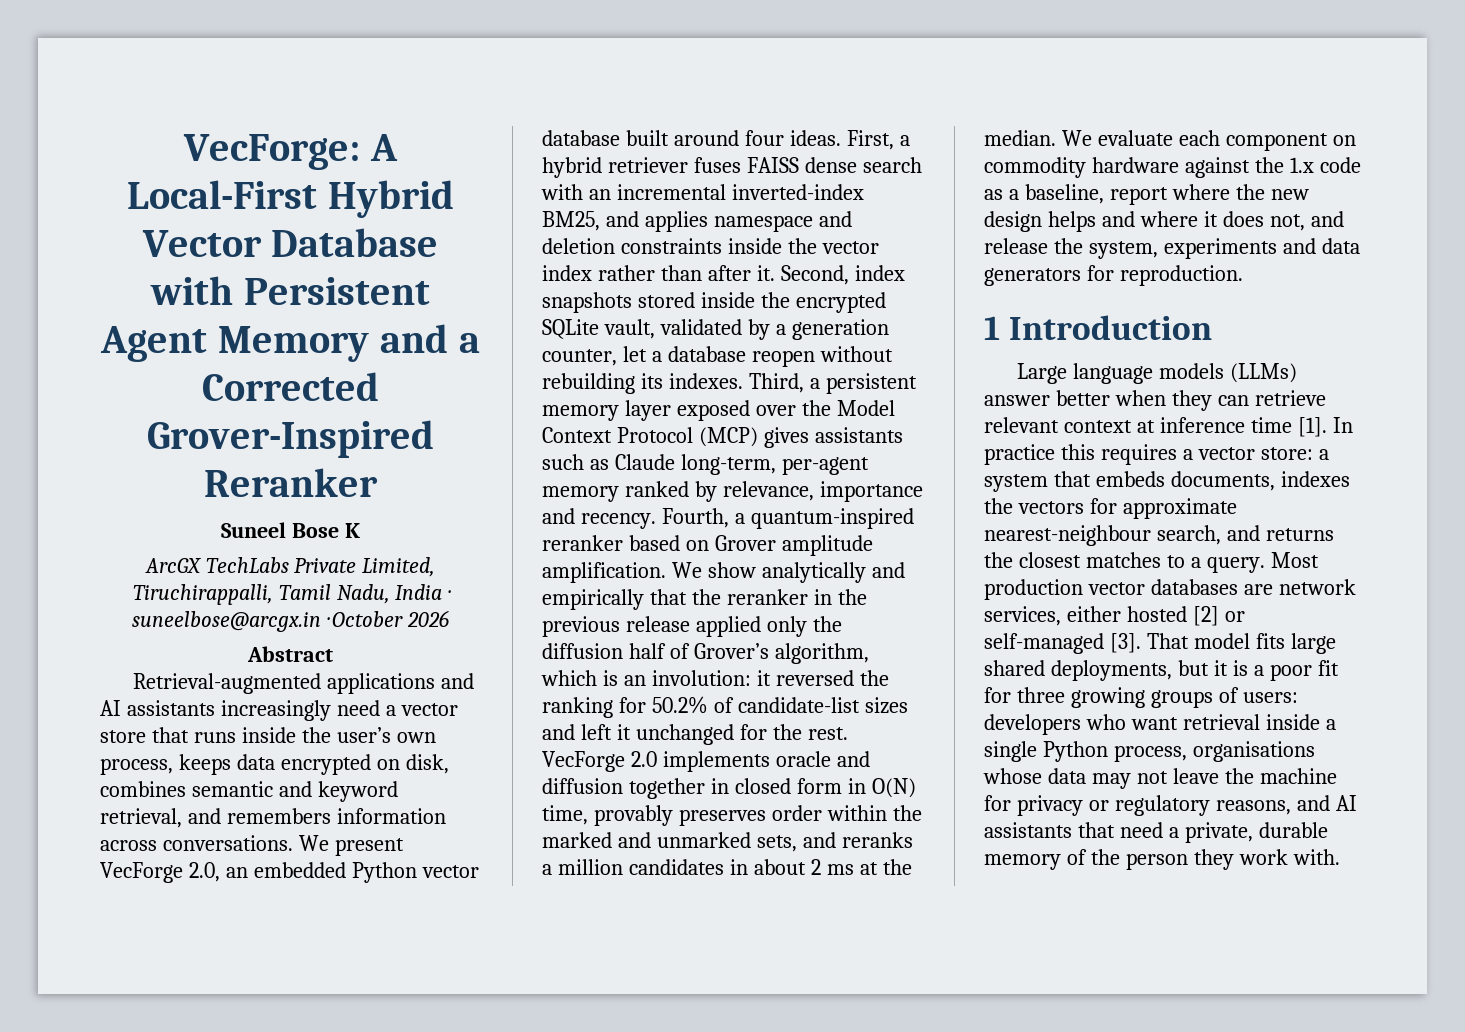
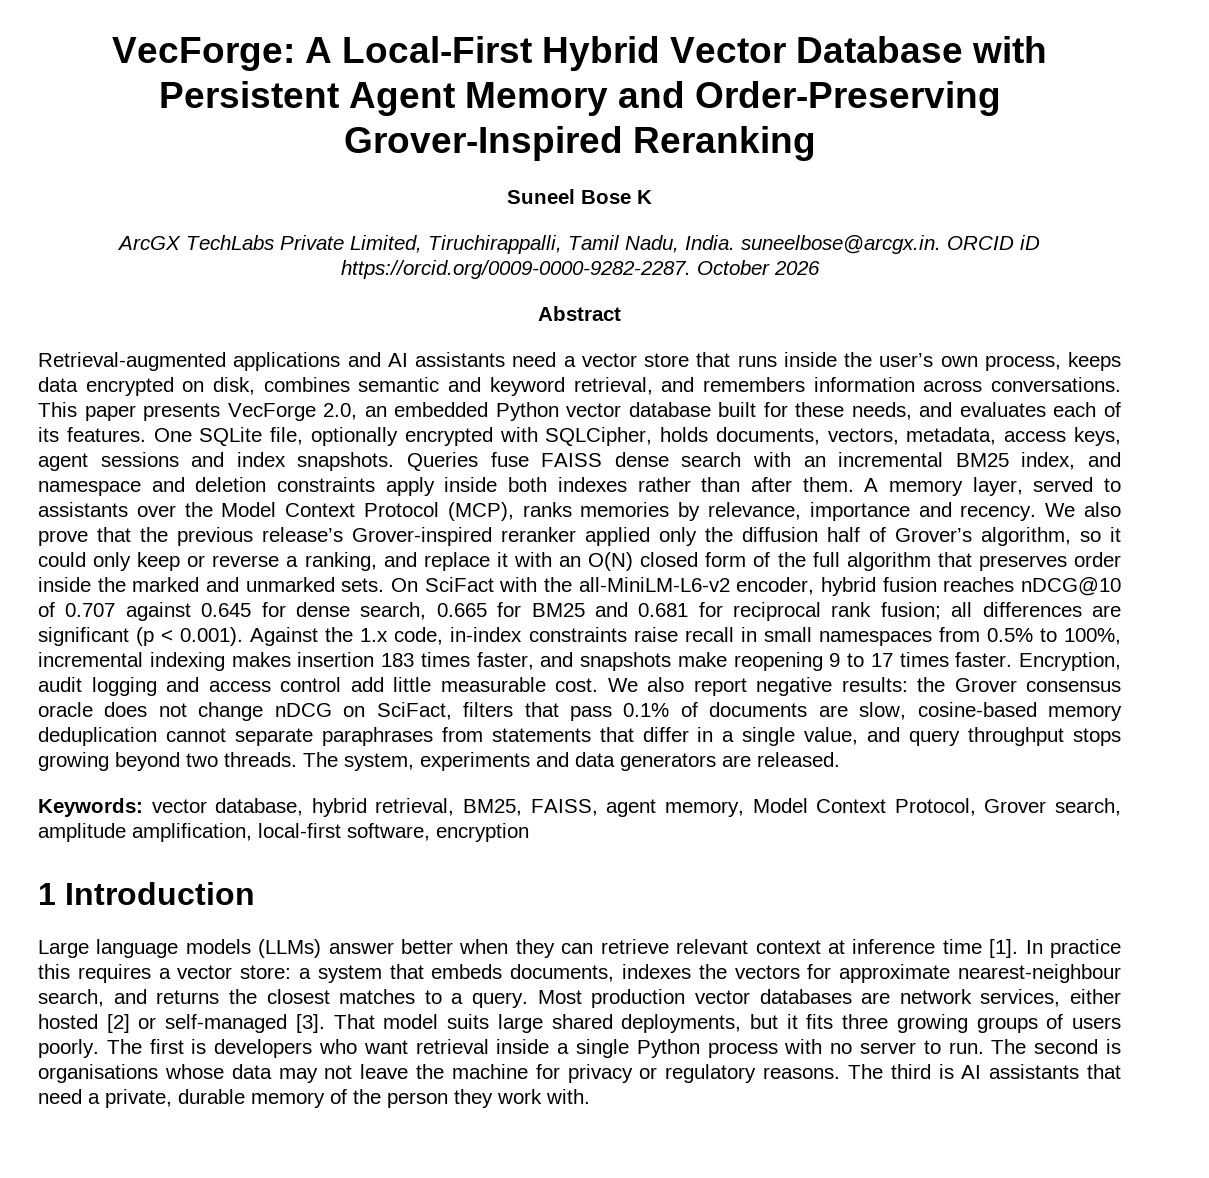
- VecForge: A Local-First Hybrid Vector Database with Persistent Agent Memory and a Corrected Grover-Inspired Reranker
+ VecForge: A Local-First Hybrid Vector Database with Persistent Agent Memory and Order-Preserving Grover-Inspired Reranking
- ArcGX TechLabs Private Limited, Tiruchirappalli, Tamil Nadu, India · suneelbose@arcgx.in · October 2026
+ ArcGX TechLabs Private Limited, Tiruchirappalli, Tamil Nadu, India. suneelbose@arcgx.in. ORCID iD https://orcid.org/0009-0000-9282-2287. October 2026
- Retrieval-augmented applications and AI assistants increasingly need a vector store that runs inside the user’s own process, keeps data encrypted on disk, combines semantic and keyword retrieval, and remembers information across conversations.
+ Retrieval-augmented applications and AI assistants need a vector store that runs inside the user’s own process, keeps data encrypted on disk, combines semantic and keyword retrieval, and remembers information across conversations.
- We present VecForge 2.0, an embedded Python vector database built around four ideas. First, a hybrid retriever fuses FAISS dense search with an incremental inverted-index BM25, and applies namespace and deletion constraints inside the vector index rather than after it. Second, index snapshots stored inside the encrypted SQLite vault, validated by a generation counter, let a database reopen without rebuilding its indexes. Third, a persistent memory layer exposed over the Model Context Protocol (MCP) gives assistants such as Claude long-term, per-agent memory ranked by relevance, importance and recency.
+ This paper presents VecForge 2.0, an embedded Python vector database built for these needs, and evaluates each of its features. One SQLite file, optionally encrypted with SQLCipher, holds documents, vectors, metadata, access keys, agent sessions and index snapshots. Queries fuse FAISS dense search with an incremental BM25 index, and namespace and deletion constraints apply inside both indexes rather than after them. A memory layer, served to assistants over the Model Context Protocol (MCP), ranks memories by relevance, importance and recency.
- Fourth, a quantum-inspired reranker based on Grover amplitude amplification. We show analytically and empirically that the reranker in the previous release applied only the diffusion half of Grover’s algorithm, which is an involution: it reversed the ranking for 50.2% of candidate-list sizes and left it unchanged for the rest. VecForge 2.0 implements oracle and diffusion together in closed form in O(N) time, provably preserves order within the marked and unmarked sets, and reranks a million candidates in about 2 ms at the median. We evaluate each component on commodity hardware against the 1.x code as a baseline, report where the new design helps and where it does not, and release the system, experiments and data generators for reproduction.
+ We also prove that the previous release’s Grover-inspired reranker applied only the diffusion half of Grover’s algorithm, so it could only keep or reverse a ranking, and replace it with an O(N) closed form of the full algorithm that preserves order inside the marked and unmarked sets. On SciFact with the all-MiniLM-L6-v2 encoder, hybrid fusion reaches nDCG@10 of 0.707 against 0.645 for dense search, 0.665 for BM25 and 0.681 for reciprocal rank fusion; all differences are significant (p < 0.001). Against the 1.x code, in-index constraints raise recall in small namespaces from 0.5% to 100%, incremental indexing makes insertion 183 times faster, and snapshots make reopening 9 to 17 times faster. Encryption, audit logging and access control add little measurable cost. We also report negative results: the Grover consensus oracle does not change nDCG on SciFact, filters that pass 0.1% of documents are slow, cosine-based memory deduplication cannot separate paraphrases from statements that differ in a single value, and query throughput stops growing beyond two threads. The system, experiments and data generators are released.
+ Keywords: vector database, hybrid retrieval, BM25, FAISS, agent memory, Model Context Protocol, Grover search, amplitude amplification, local-first software, encryption
- That model fits large shared deployments, but it is a poor fit for three growing groups of users: developers who want retrieval inside a single Python process, organisations whose data may not leave the machine for privacy or regulatory reasons, and AI assistants that need a private, durable memory of the person they work with.
+ That model suits large shared deployments, but it fits three growing groups of users poorly. The first is developers who want retrieval inside a single Python process with no server to run. The second is organisations whose data may not leave the machine for privacy or regulatory reasons. The third is AI assistants that need a private, durable memory of the person they work with.

